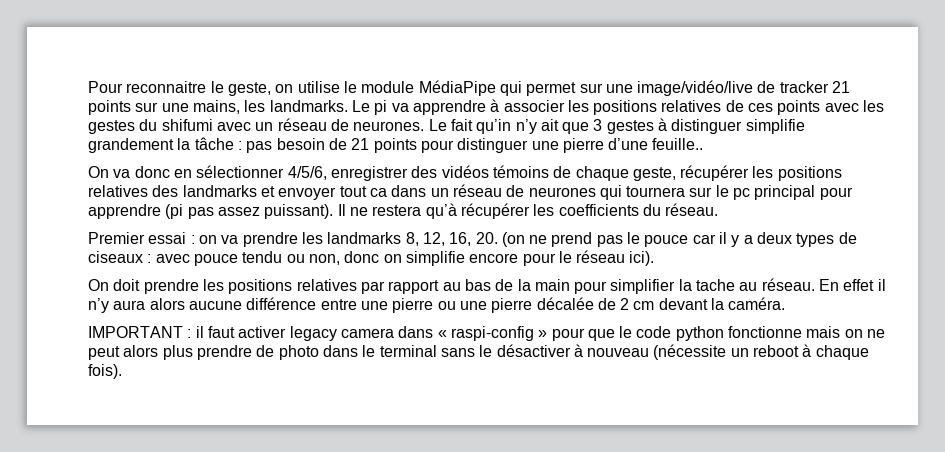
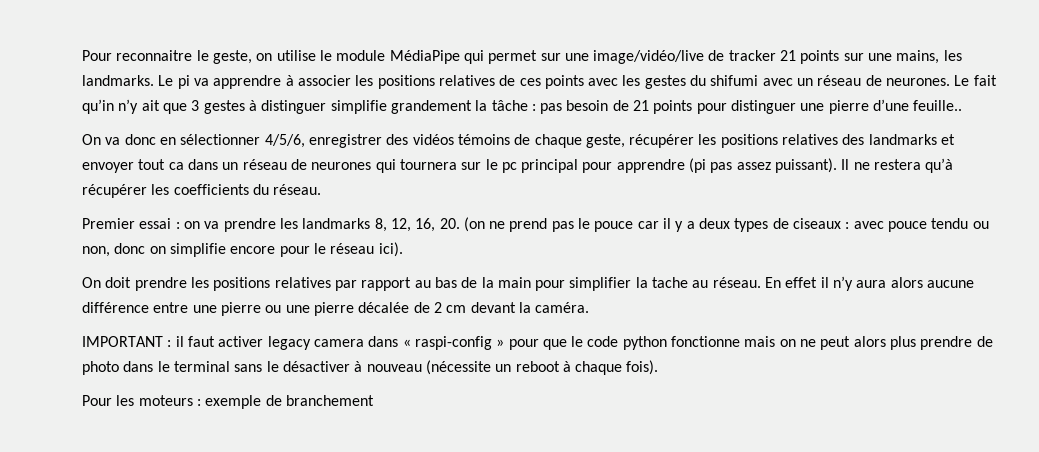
+ Pour les moteurs : exemple de branchement

